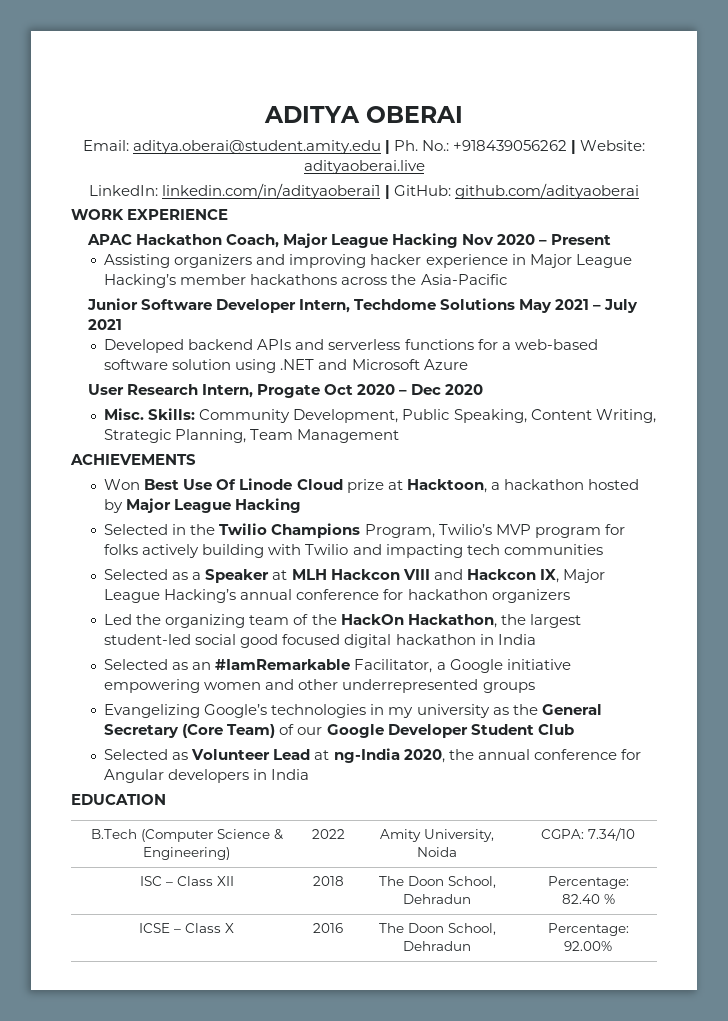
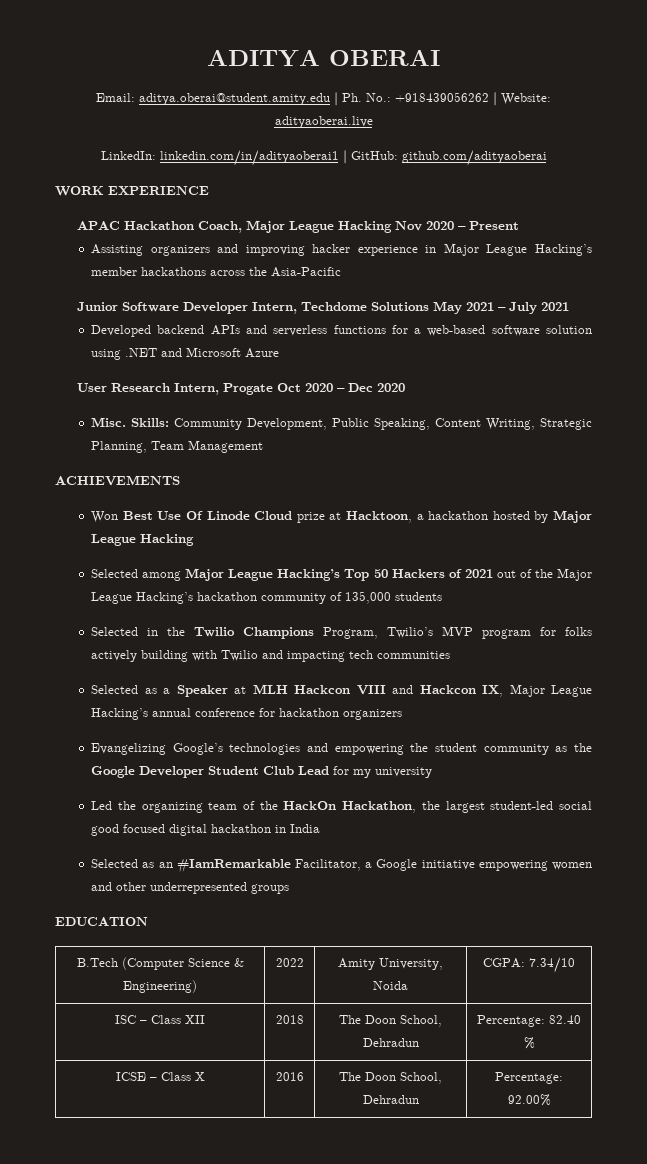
+ Selected among Major League Hacking’s Top 50 Hackers of 2021 out of the Major League Hacking’s hackathon community of 135,000 students
+ Evangelizing Google’s technologies and empowering the student community as the Google Developer Student Club Lead for my university
- Evangelizing Google’s technologies in my university as the General Secretary (Core Team) of our Google Developer Student Club
- Selected as Volunteer Lead at ng-India 2020, the annual conference for Angular developers in India

